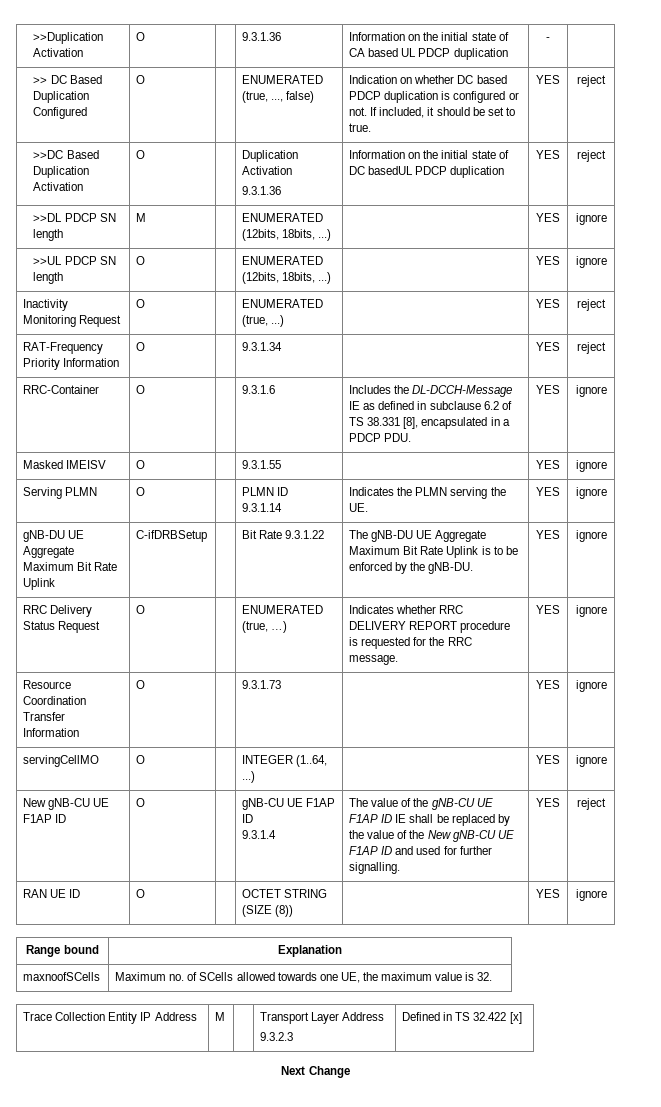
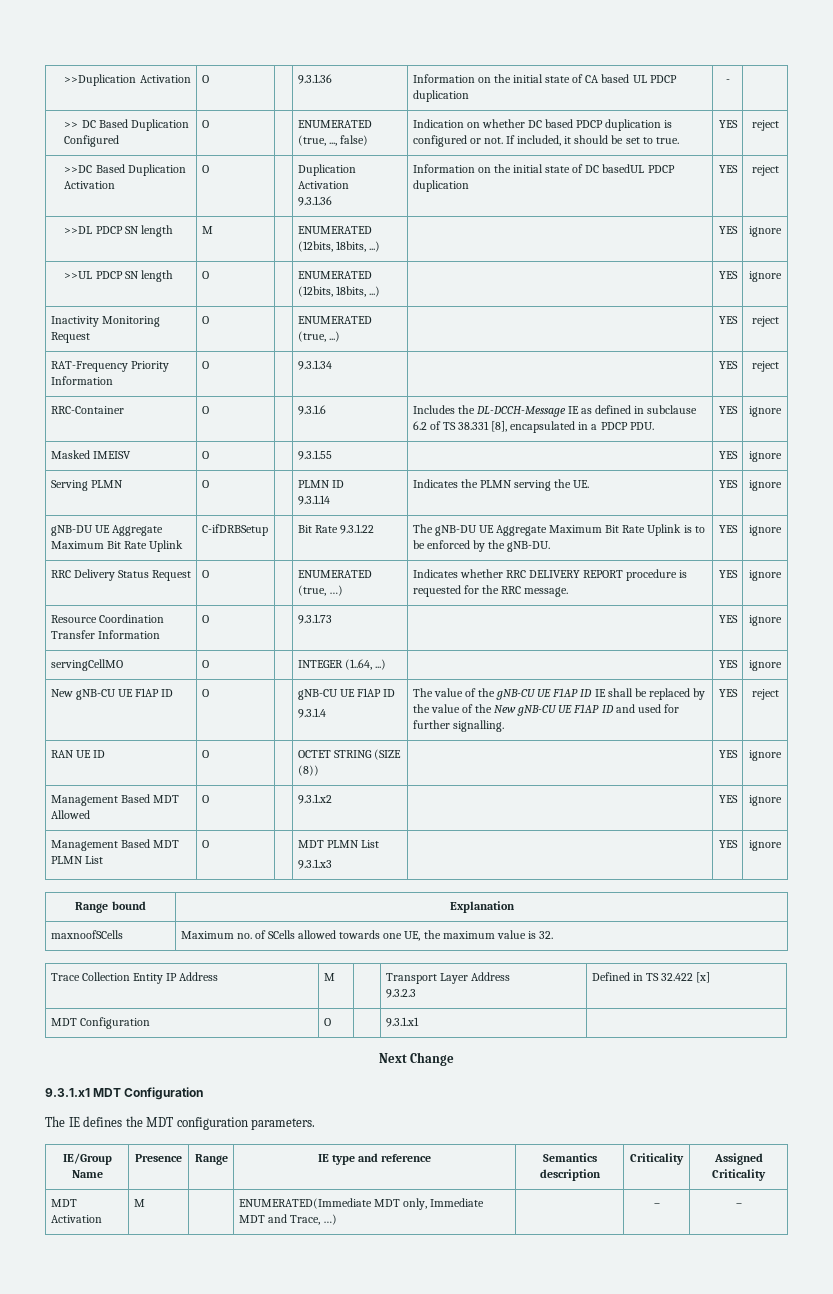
+ Management Based MDT Allowed | O | | 9.3.1.x2 | | YES | ignore
+ Management Based MDT PLMN List | O | | MDT PLMN List
+ 9.3.1.x3 | | YES | ignore
+ MDT Configuration | O | | 9.3.1.x1 |
  Next Change
+ 9.3.1.x1 MDT Configuration
+ The IE defines the MDT configuration parameters.
+ IE/Group Name | Presence | Range | IE type and reference | Semantics description | Criticality | Assigned Criticality
+ MDT Activation | M | | ENUMERATED(Immediate MDT only, Immediate MDT and Trace, …) | | – | –

